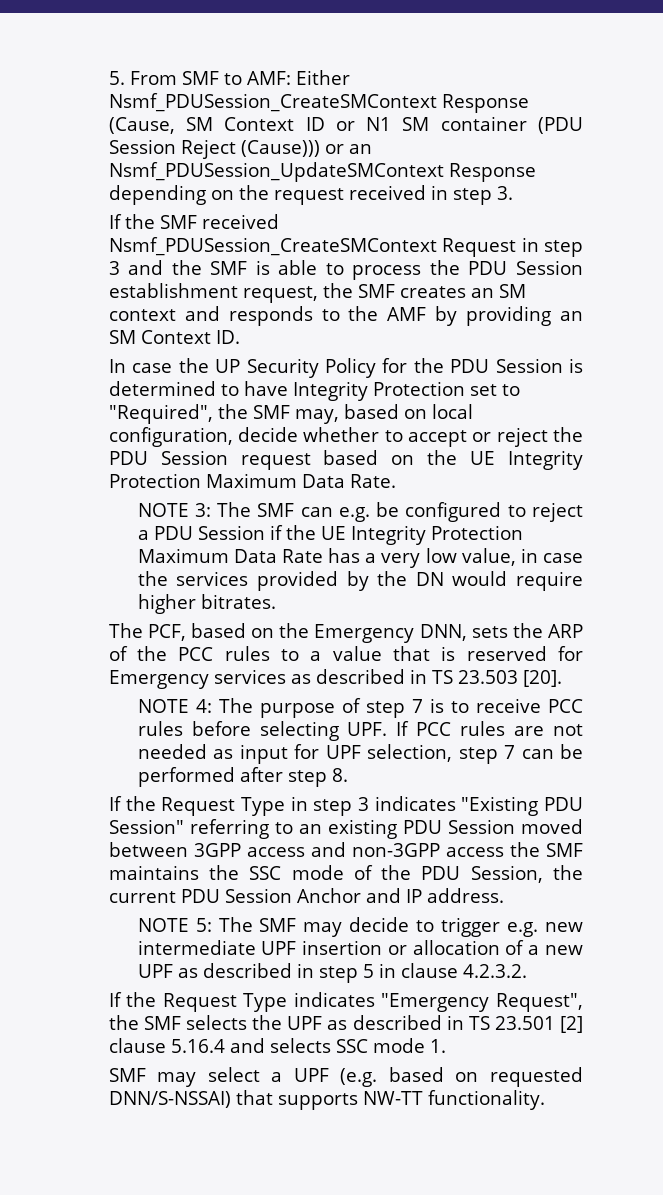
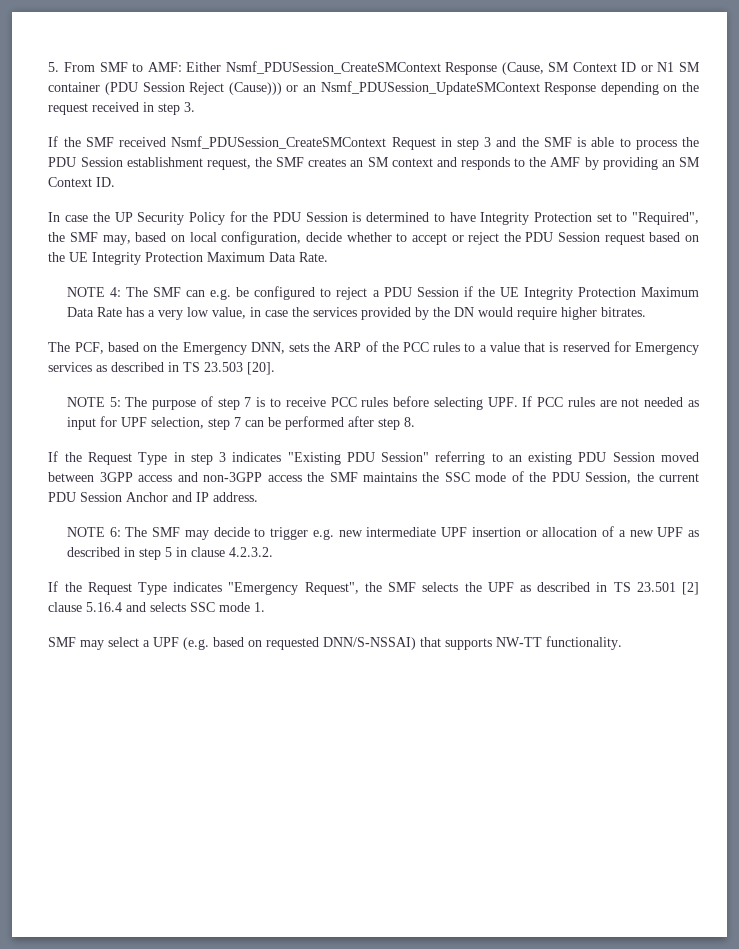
- NOTE 3: The SMF can e.g. be configured to reject a PDU Session if the UE Integrity Protection Maximum Data Rate has a very low value, in case the services provided by the DN would require higher bitrates.
+ NOTE 4: The SMF can e.g. be configured to reject a PDU Session if the UE Integrity Protection Maximum Data Rate has a very low value, in case the services provided by the DN would require higher bitrates.
- NOTE 4: The purpose of step 7 is to receive PCC rules before selecting UPF. If PCC rules are not needed as input for UPF selection, step 7 can be performed after step 8.
+ NOTE 5: The purpose of step 7 is to receive PCC rules before selecting UPF. If PCC rules are not needed as input for UPF selection, step 7 can be performed after step 8.
- NOTE 5: The SMF may decide to trigger e.g. new intermediate UPF insertion or allocation of a new UPF as described in step 5 in clause 4.2.3.2.
+ NOTE 6: The SMF may decide to trigger e.g. new intermediate UPF insertion or allocation of a new UPF as described in step 5 in clause 4.2.3.2.

